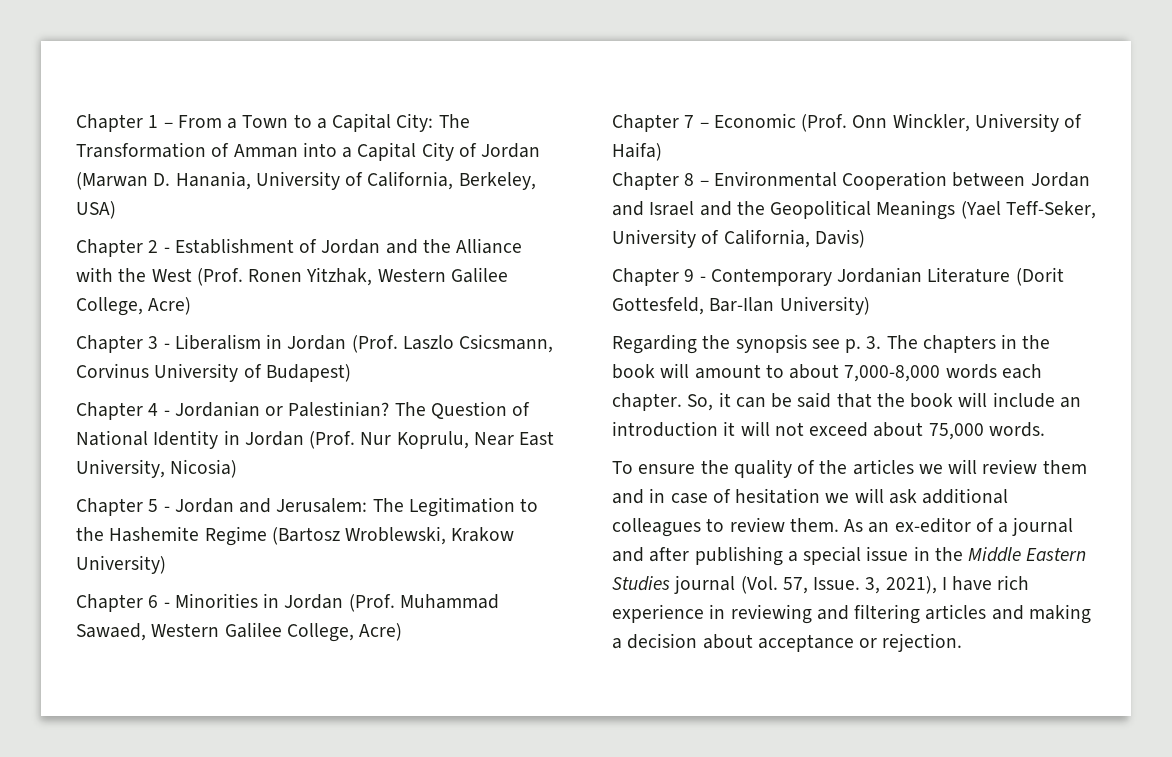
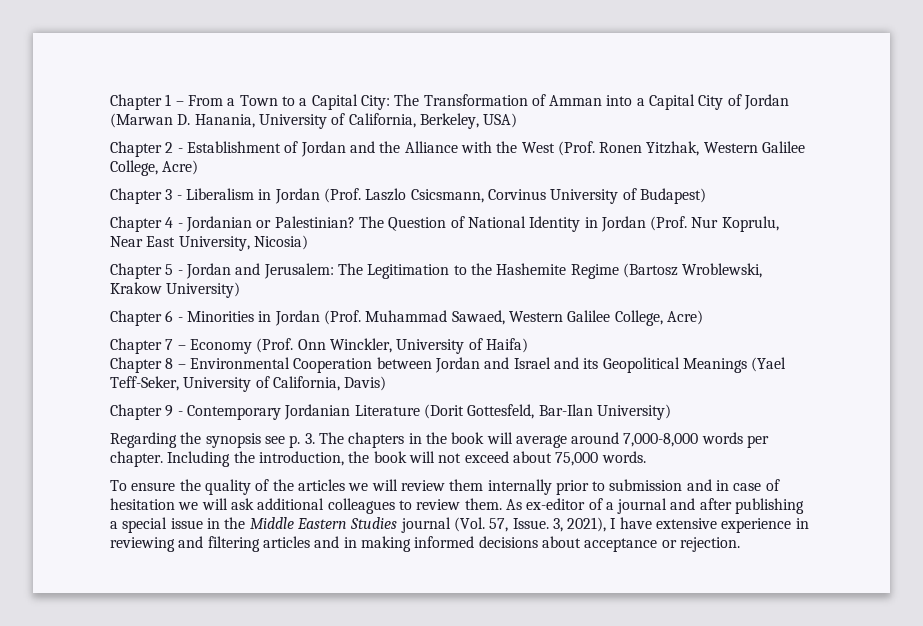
- Chapter 7 – Economic (Prof. Onn Winckler, University of Haifa)
+ Chapter 7 – Economy (Prof. Onn Winckler, University of Haifa)
- Chapter 8 – Environmental Cooperation between Jordan and Israel and the Geopolitical Meanings (Yael Teff-Seker, University of California, Davis)
+ Chapter 8 – Environmental Cooperation between Jordan and Israel and its Geopolitical Meanings (Yael Teff-Seker, University of California, Davis)
- Regarding the synopsis see p. 3. The chapters in the book will amount to about 7,000-8,000 words each chapter. So, it can be said that the book will include an introduction it will not exceed about 75,000 words.
+ Regarding the synopsis see p. 3. The chapters in the book will average around 7,000-8,000 words per chapter. Including the introduction, the book will not exceed about 75,000 words.
- To ensure the quality of the articles we will review them and in case of hesitation we will ask additional colleagues to review them.
+ To ensure the quality of the articles we will review them internally prior to submission and in case of hesitation we will ask additional colleagues to review them.
- As an ex-editor of a journal and after publishing a special issue in the Middle Eastern Studies journal (Vol. 57, Issue.
+ As ex-editor of a journal and after publishing a special issue in the Middle Eastern Studies journal (Vol. 57, Issue.
- 3, 2021), I have rich experience in reviewing and filtering articles and making a decision about acceptance or rejection.
+ 3, 2021), I have extensive experience in reviewing and filtering articles and in making informed decisions about acceptance or rejection.

